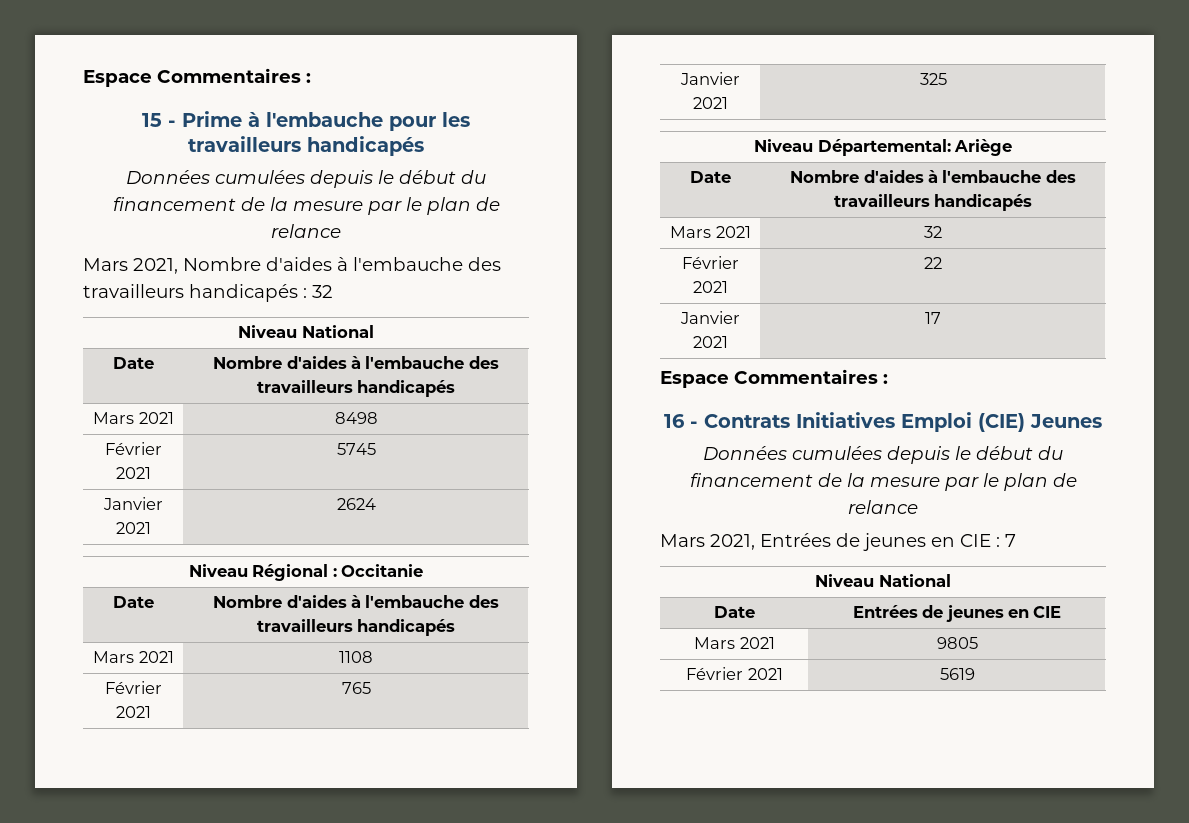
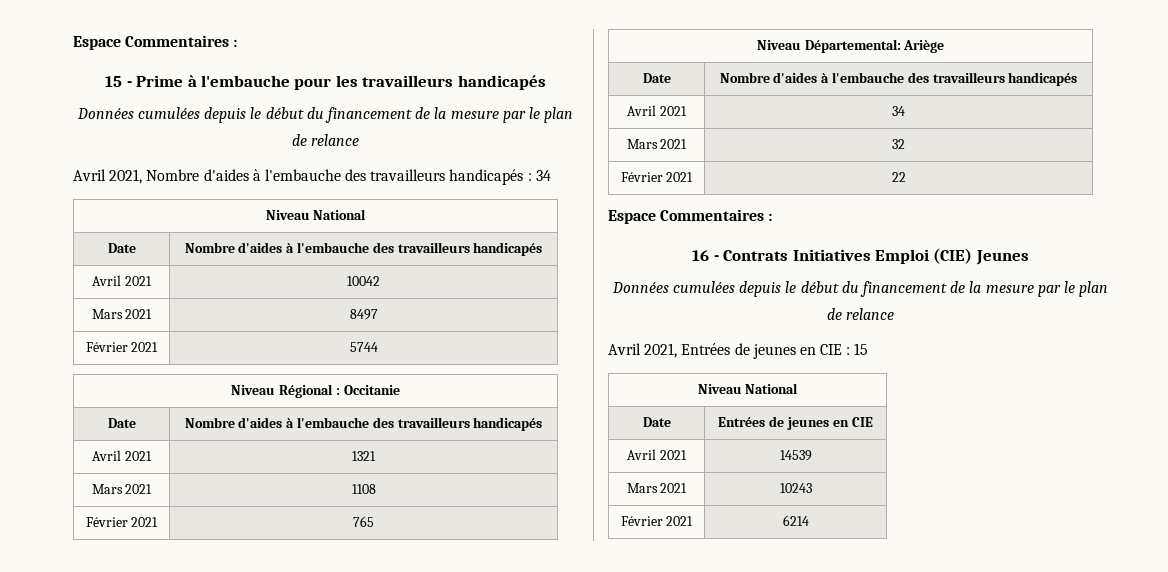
- Mars 2021, Nombre d'aides à l'embauche des travailleurs handicapés : 32
+ Avril 2021, Nombre d'aides à l'embauche des travailleurs handicapés : 34
- Mars 2021 | 8498
- Février 2021 | 5745
- Janvier 2021 | 2624
+ Avril 2021 | 10042
+ Mars 2021 | 8497
+ Février 2021 | 5744
+ Avril 2021 | 1321
- Janvier 2021 | 325
+ Avril 2021 | 34
- Janvier 2021 | 17
- Mars 2021, Entrées de jeunes en CIE : 7
+ Avril 2021, Entrées de jeunes en CIE : 15
- Mars 2021 | 9805
- Février 2021 | 5619
+ Avril 2021 | 14539
+ Mars 2021 | 10243
+ Février 2021 | 6214

